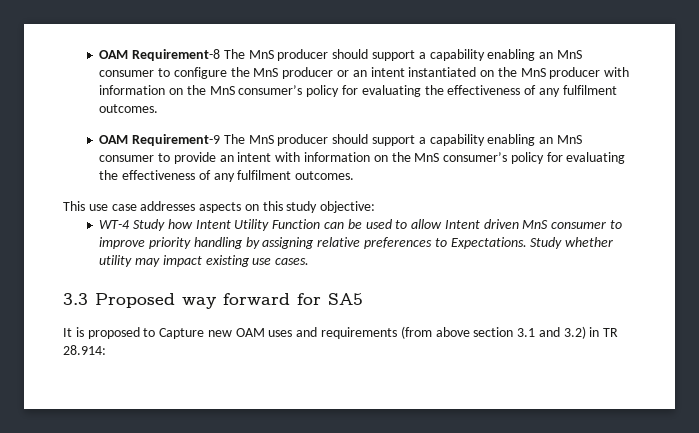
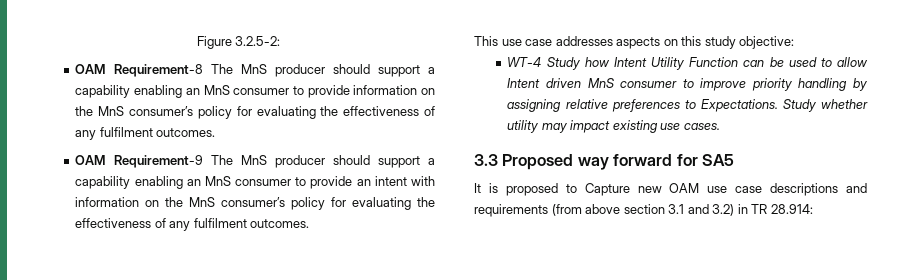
+ Figure 3.2.5-2:
- OAM Requirement-8 The MnS producer should support a capability enabling an MnS consumer to configure the MnS producer or an intent instantiated on the MnS producer with information on the MnS consumer’s policy for evaluating the effectiveness of any fulfilment outcomes.
+ OAM Requirement-8 The MnS producer should support a capability enabling an MnS consumer to provide information on the MnS consumer’s policy for evaluating the effectiveness of any fulfilment outcomes.
- It is proposed to Capture new OAM uses and requirements (from above section 3.1 and 3.2) in TR 28.914:
+ It is proposed to Capture new OAM use case descriptions and requirements (from above section 3.1 and 3.2) in TR 28.914:

